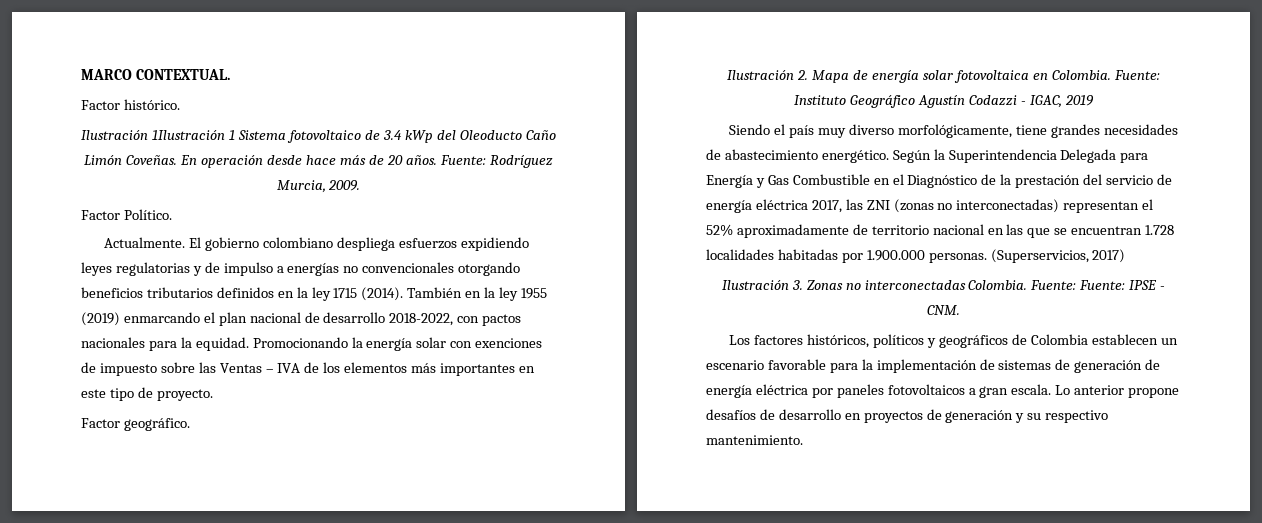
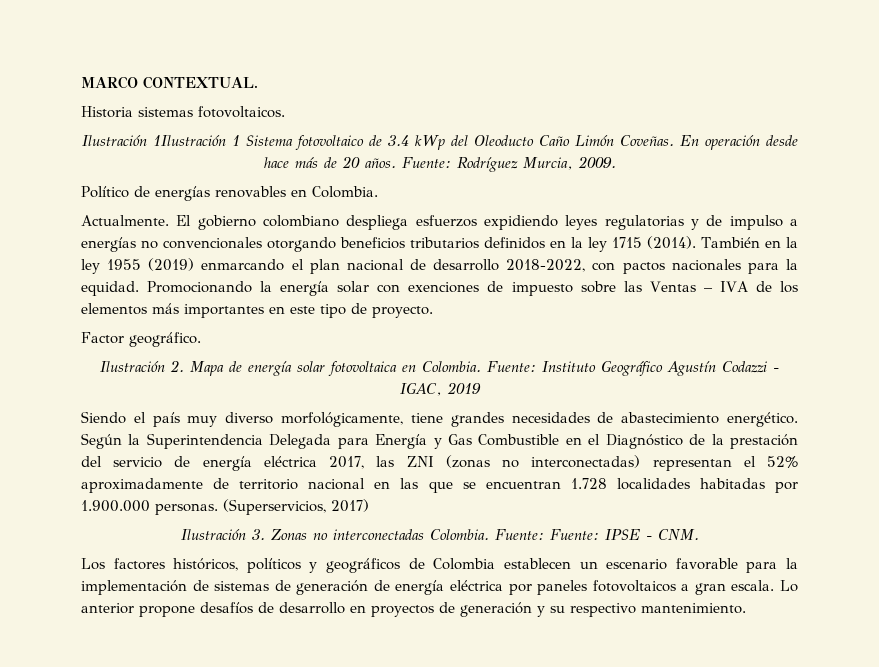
- Factor histórico.
+ Historia sistemas fotovoltaicos.
- Factor Político.
+ Político de energías renovables en Colombia.

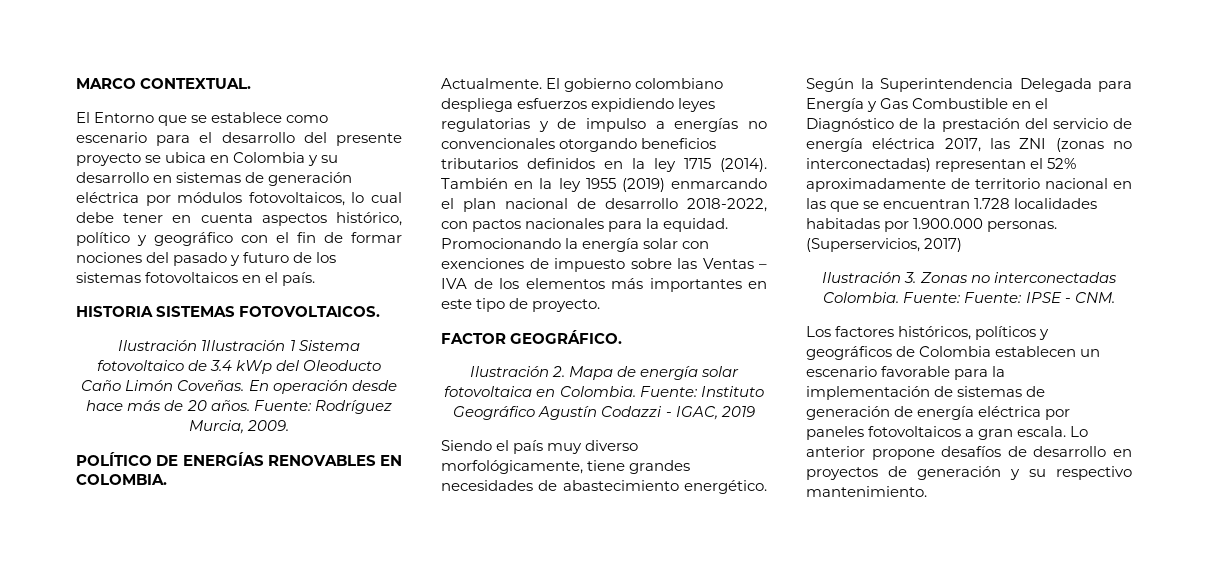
- Historia sistemas fotovoltaicos.
+ El Entorno que se establece como escenario para el desarrollo del presente proyecto se ubica en Colombia y su desarrollo en sistemas de generación eléctrica por módulos fotovoltaicos, lo cual debe tener en cuenta aspectos histórico, político y geográfico con el fin de formar nociones del pasado y futuro de los sistemas fotovoltaicos en el país.
+ HISTORIA SISTEMAS FOTOVOLTAICOS.
- Político de energías renovables en Colombia.
+ POLÍTICO DE ENERGÍAS RENOVABLES EN COLOMBIA.
- Factor geográfico.
+ FACTOR GEOGRÁFICO.

